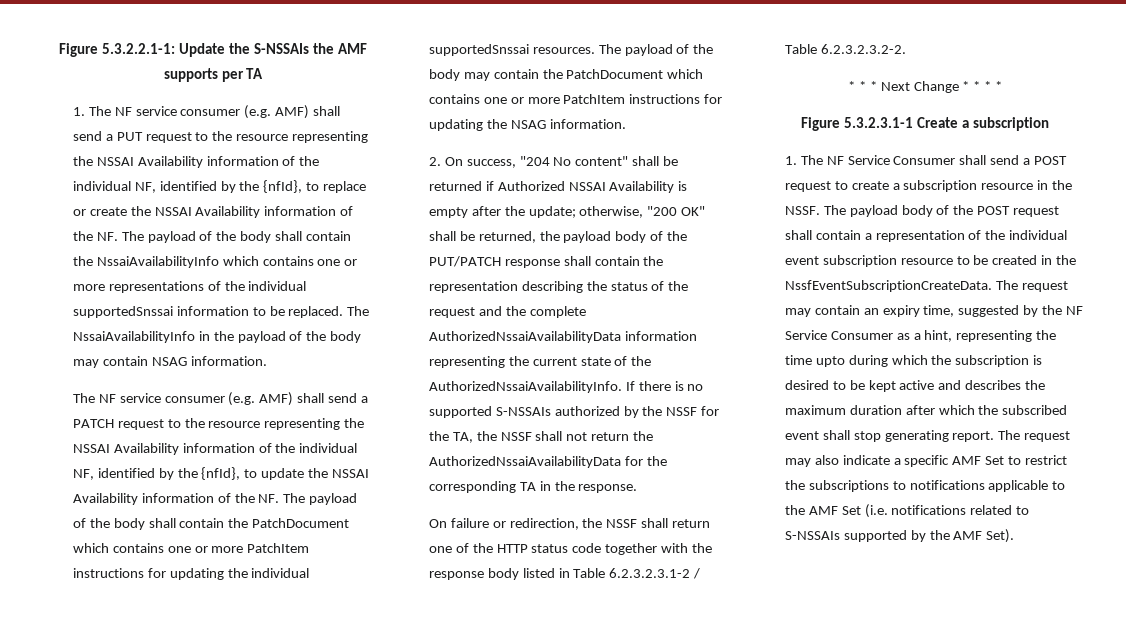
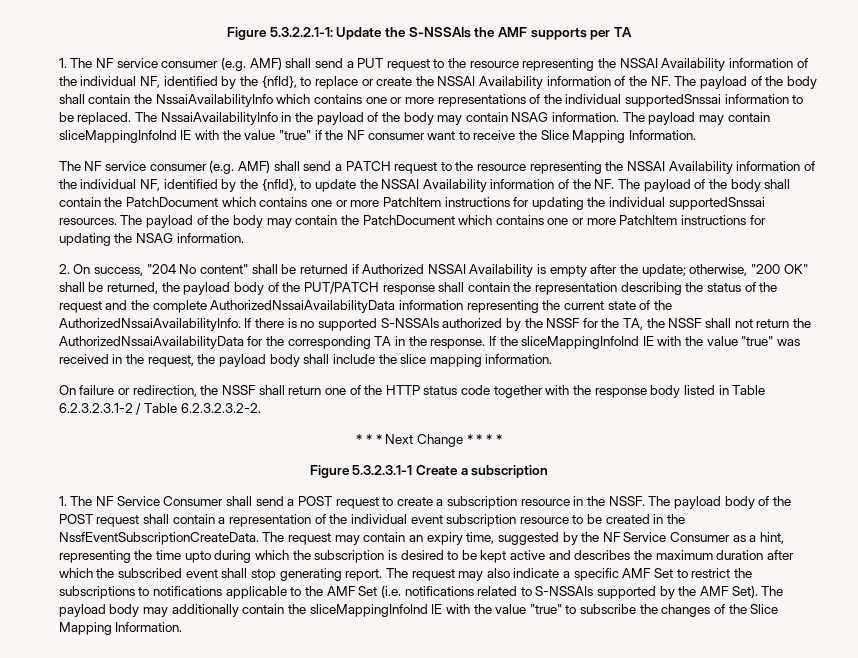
+ The payload may contain sliceMappingInfoInd IE with the value "true" if the NF consumer want to receive the Slice Mapping Information.
+ If the sliceMappingInfoInd IE with the value "true" was received in the request, the payload body shall include the slice mapping information.
+ The payload body may additionally contain the sliceMappingInfoInd IE with the value "true" to subscribe the changes of the Slice Mapping Information.

